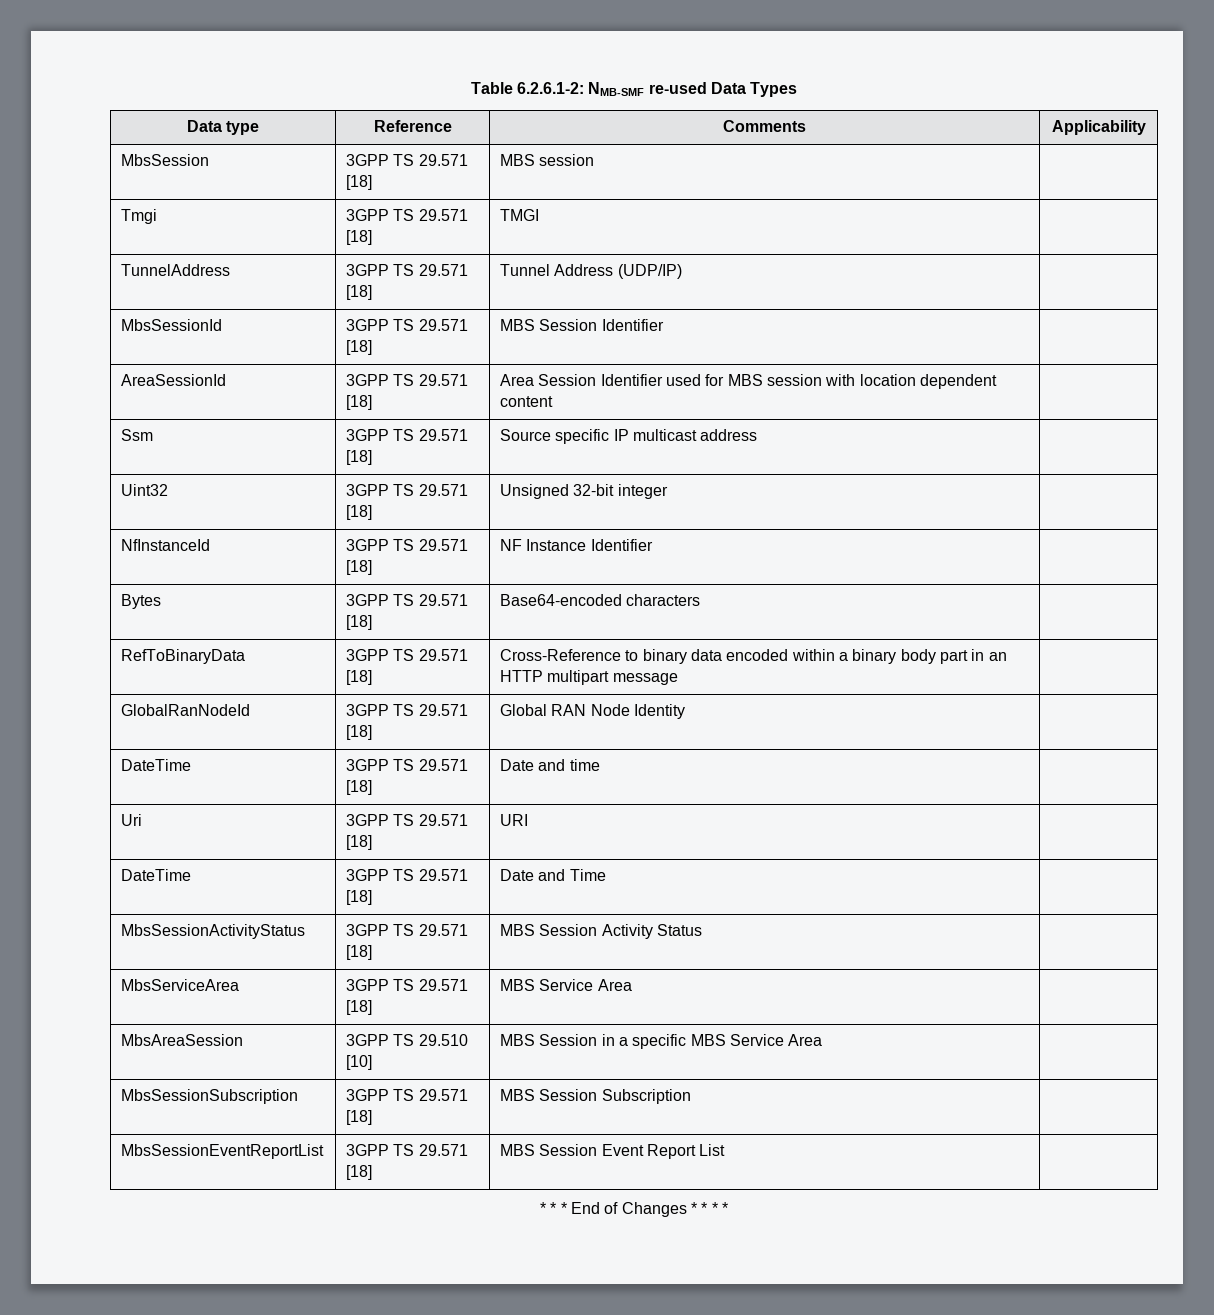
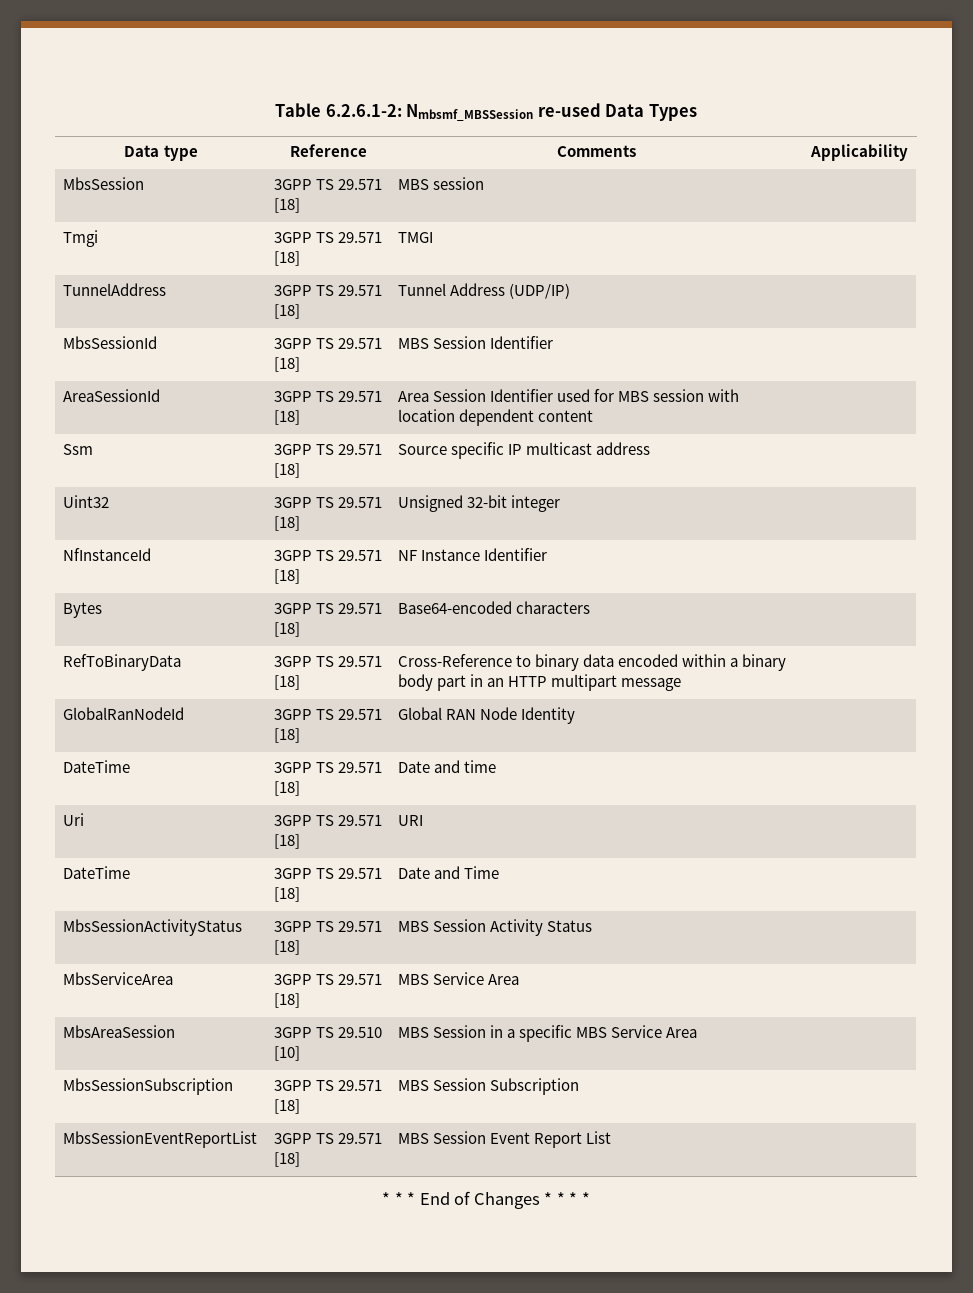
- Table 6.2.6.1-2: NMB-SMF re-used Data Types
+ Table 6.2.6.1-2: Nmbsmf_MBSSession re-used Data Types

